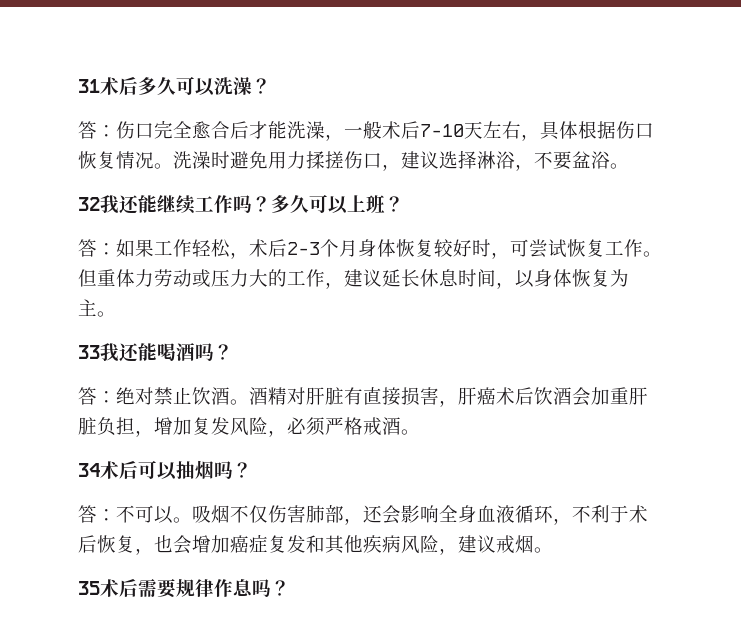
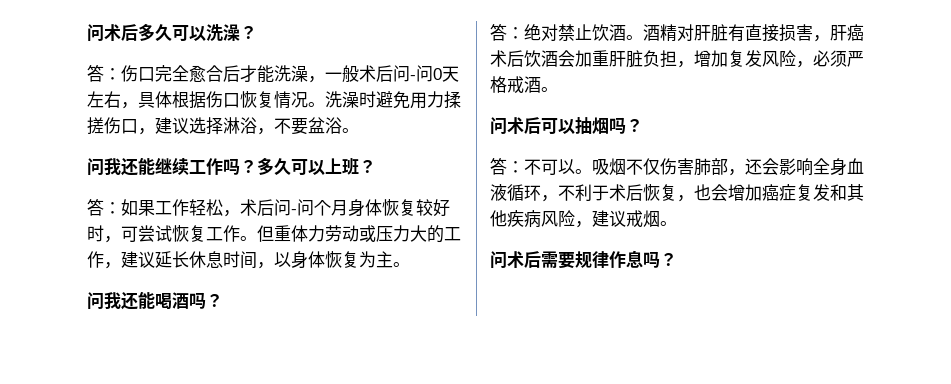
- 31术后多久可以洗澡？
+ 问术后多久可以洗澡？
- 答：伤口完全愈合后才能洗澡，一般术后7-10天左右，具体根据伤口恢复情况。
+ 答：伤口完全愈合后才能洗澡，一般术后问-问0天左右，具体根据伤口恢复情况。
- 32我还能继续工作吗？
+ 问我还能继续工作吗？
- 答：如果工作轻松，术后2-3个月身体恢复较好时，可尝试恢复工作。
+ 答：如果工作轻松，术后问-问个月身体恢复较好时，可尝试恢复工作。
- 33我还能喝酒吗？
+ 问我还能喝酒吗？
- 34术后可以抽烟吗？
+ 问术后可以抽烟吗？
- 35术后需要规律作息吗？
+ 问术后需要规律作息吗？

